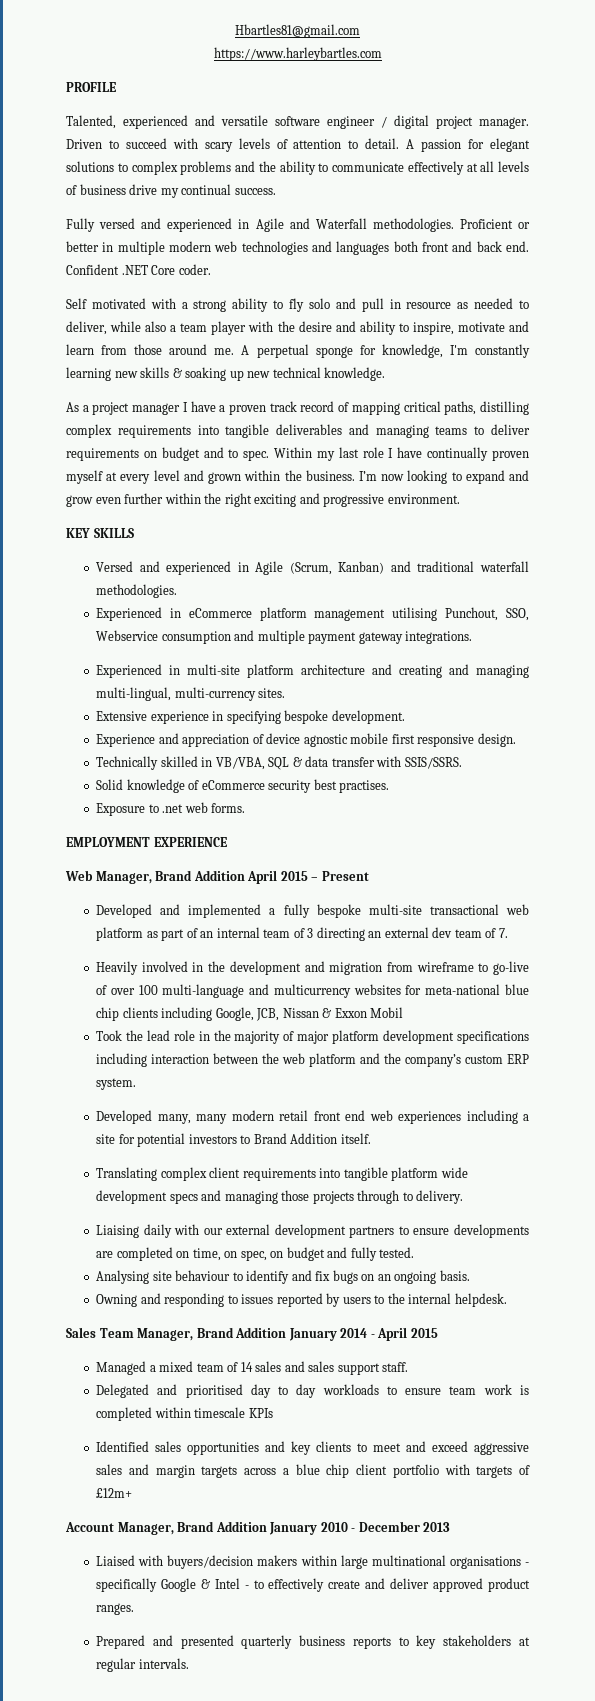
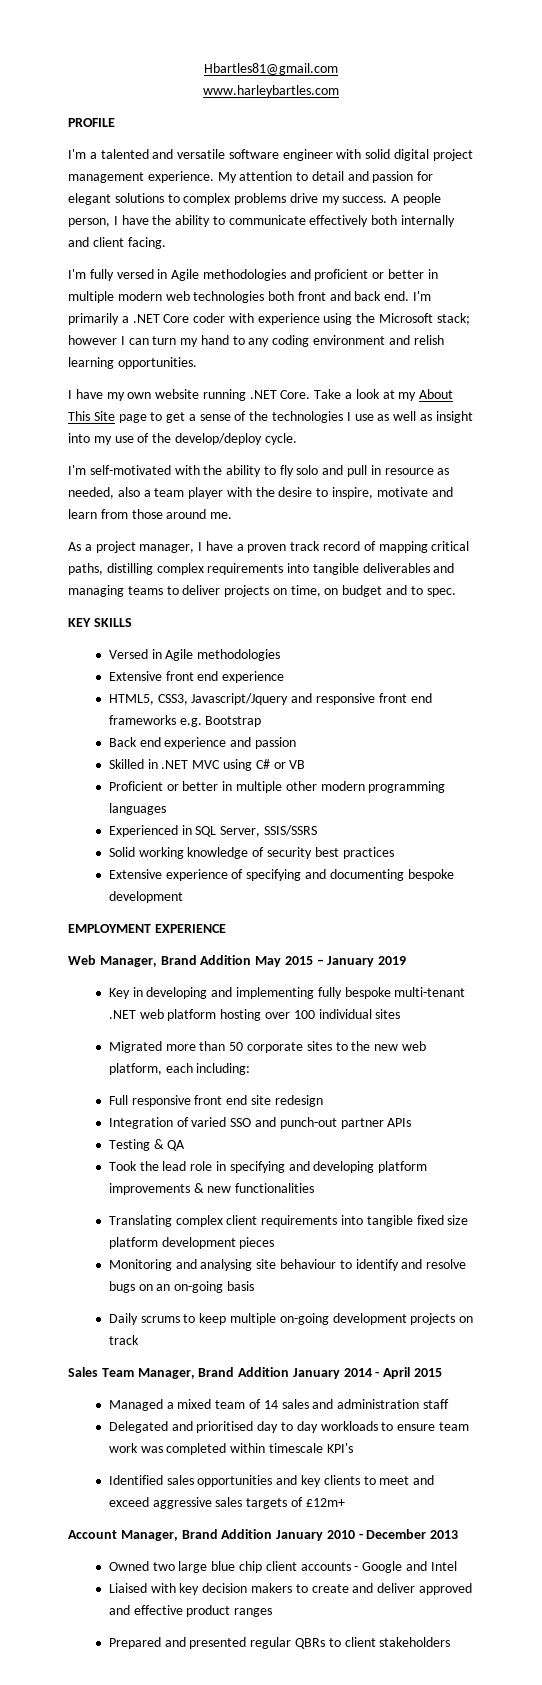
- https://www.harleybartles.com
+ www.harleybartles.com
- Talented, experienced and versatile software engineer / digital project manager. Driven to succeed with scary levels of attention to detail. A passion for elegant solutions to complex problems and the ability to communicate effectively at all levels of business drive my continual success.
- Fully versed and experienced in Agile and Waterfall methodologies. Proficient or better in multiple modern web technologies and languages both front and back end.
+ I'm a talented and versatile software engineer with solid digital project management experience. My attention to detail and passion for elegant solutions to complex problems drive my success. A people person, I have the ability to communicate effectively both internally and client facing.
+ I'm fully versed in Agile methodologies and proficient or better in multiple modern web technologies both front and back end.
- Confident .NET Core coder.
- Self motivated with a strong ability to fly solo and pull in resource as needed to deliver, while also a team player with the desire and ability to inspire, motivate and learn from those around me. A perpetual sponge for knowledge, I'm constantly learning new skills & soaking up new technical knowledge.
+ I'm primarily a .NET Core coder with experience using the Microsoft stack; however I can turn my hand to any coding environment and relish learning opportunities.
+ I have my own website running .NET Core. Take a look at my About This Site page to get a sense of the technologies I use as well as insight into my use of the develop/deploy cycle.
+ I'm self-motivated with the ability to fly solo and pull in resource as needed, also a team player with the desire to inspire, motivate and learn from those around me.
- As a project manager I have a proven track record of mapping critical paths, distilling complex requirements into tangible deliverables and managing teams to deliver requirements on budget and to spec. Within my last role I have continually proven myself at every level and grown within the business. I’m now looking to expand and grow even further within the right exciting and progressive environment.
+ As a project manager, I have a proven track record of mapping critical paths, distilling complex requirements into tangible deliverables and managing teams to deliver projects on time, on budget and to spec.
  KEY SKILLS
- Versed and experienced in Agile (Scrum, Kanban) and traditional waterfall methodologies.
- Experienced in eCommerce platform management utilising Punchout, SSO, Webservice consumption and multiple payment gateway integrations.
- Experienced in multi-site platform architecture and creating and managing multi-lingual, multi-currency sites.
- Extensive experience in specifying bespoke development.
- Experience and appreciation of device agnostic mobile first responsive design.
- Technically skilled in VB/VBA, SQL & data transfer with SSIS/SSRS.
- Solid knowledge of eCommerce security best practises.
- Exposure to .net web forms.
+ Versed in Agile methodologies
+ Extensive front end experience
+ HTML5, CSS3, Javascript/Jquery and responsive front end frameworks e.g. Bootstrap
+ Back end experience and passion
+ Skilled in .NET MVC using C# or VB
+ Proficient or better in multiple other modern programming languages
+ Experienced in SQL Server, SSIS/SSRS
+ Solid working knowledge of security best practices
+ Extensive experience of specifying and documenting bespoke development
- Web Manager, Brand Addition April 2015 – Present
- Developed and implemented a fully bespoke multi-site transactional web platform as part of an internal team of 3 directing an external dev team of 7.
- Heavily involved in the development and migration from wireframe to go-live of over 100 multi-language and multicurrency websites for meta-national blue chip clients including Google, JCB, Nissan & Exxon Mobil
+ Web Manager, Brand Addition May 2015 – January 2019
+ Key in developing and implementing fully bespoke multi-tenant .NET web platform hosting over 100 individual sites
+ Migrated more than 50 corporate sites to the new web platform, each including:
+ Full responsive front end site redesign
+ Integration of varied SSO and punch-out partner APIs
+ Testing & QA
- Took the lead role in the majority of major platform development specifications including interaction between the web platform and the company’s custom ERP system.
- Developed many, many modern retail front end web experiences including a site for potential investors to Brand Addition itself.
+ Took the lead role in specifying and developing platform improvements & new functionalities
- Translating complex client requirements into tangible platform wide development specs and managing those projects through to delivery.
- Liaising daily with our external development partners to ensure developments are completed on time, on spec, on budget and fully tested.
- Analysing site behaviour to identify and fix bugs on an ongoing basis.
- Owning and responding to issues reported by users to the internal helpdesk.
+ Translating complex client requirements into tangible fixed size platform development pieces
+ Monitoring and analysing site behaviour to identify and resolve bugs on an on-going basis
+ Daily scrums to keep multiple on-going development projects on track
- Managed a mixed team of 14 sales and sales support staff.
+ Managed a mixed team of 14 sales and administration staff
- Delegated and prioritised day to day workloads to ensure team work is completed within timescale KPIs
+ Delegated and prioritised day to day workloads to ensure team work was completed within timescale KPI's
- Identified sales opportunities and key clients to meet and exceed aggressive sales and margin targets across a blue chip client portfolio with targets of £12m+
+ Identified sales opportunities and key clients to meet and exceed aggressive sales targets of £12m+
- Liaised with buyers/decision makers within large multinational organisations - specifically Google & Intel - to effectively create and deliver approved product ranges.
- Prepared and presented quarterly business reports to key stakeholders at regular intervals.
+ Owned two large blue chip client accounts - Google and Intel
+ Liaised with key decision makers to create and deliver approved and effective product ranges
+ Prepared and presented regular QBRs to client stakeholders

